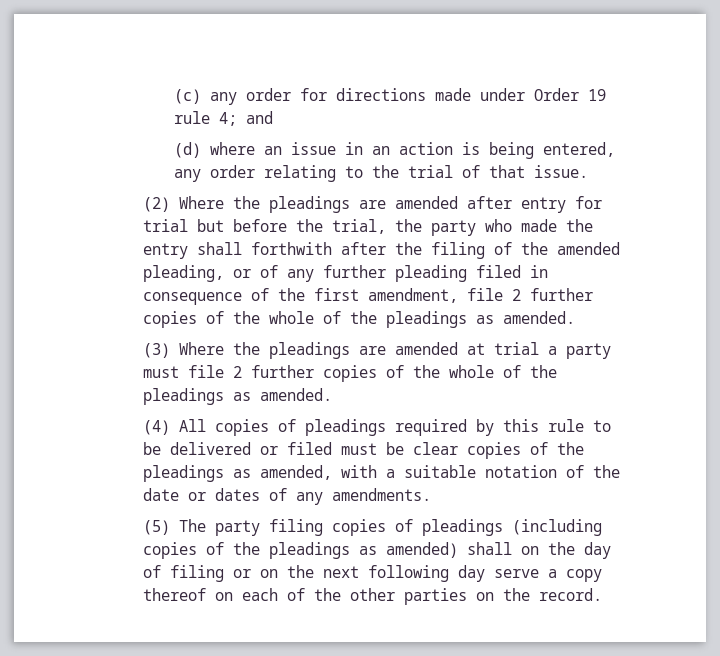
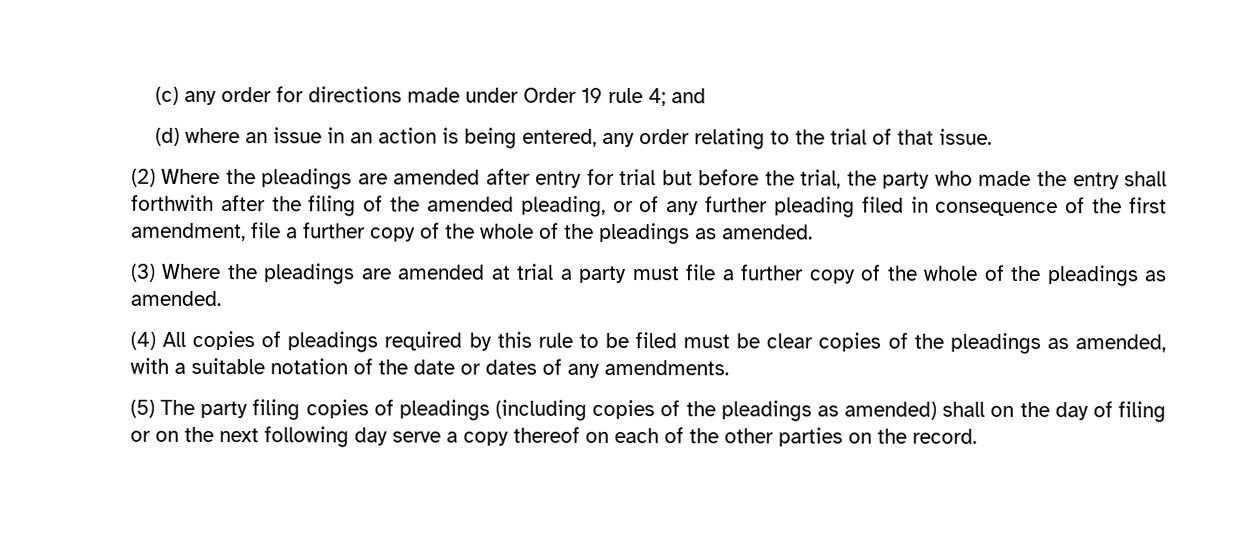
- (2) Where the pleadings are amended after entry for trial but before the trial, the party who made the entry shall forthwith after the filing of the amended pleading, or of any further pleading filed in consequence of the first amendment, file 2 further copies of the whole of the pleadings as amended.
+ (2) Where the pleadings are amended after entry for trial but before the trial, the party who made the entry shall forthwith after the filing of the amended pleading, or of any further pleading filed in consequence of the first amendment, file a further copy of the whole of the pleadings as amended.
- (3) Where the pleadings are amended at trial a party must file 2 further copies of the whole of the pleadings as amended.
+ (3) Where the pleadings are amended at trial a party must file a further copy of the whole of the pleadings as amended.
- (4) All copies of pleadings required by this rule to be delivered or filed must be clear copies of the pleadings as amended, with a suitable notation of the date or dates of any amendments.
+ (4) All copies of pleadings required by this rule to be filed must be clear copies of the pleadings as amended, with a suitable notation of the date or dates of any amendments.

